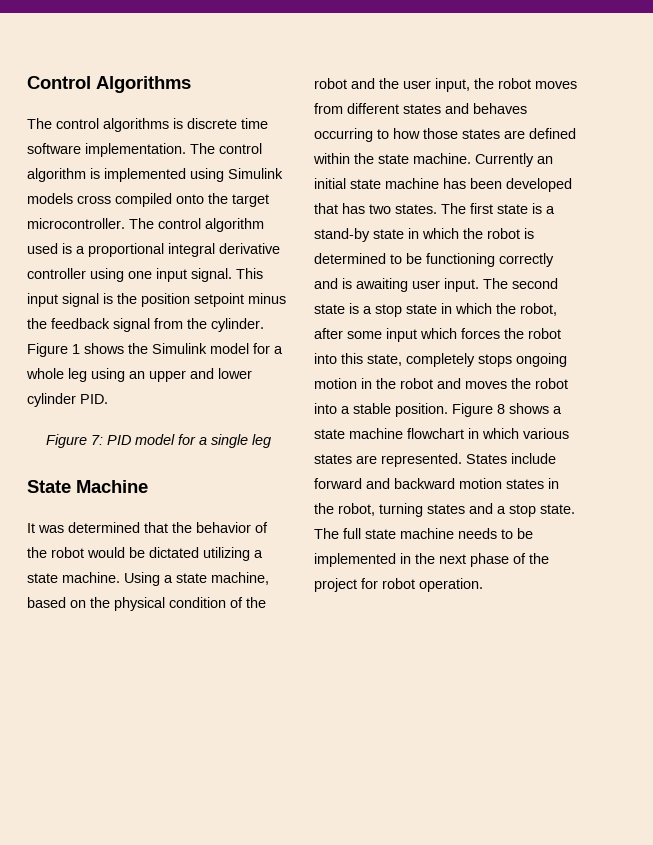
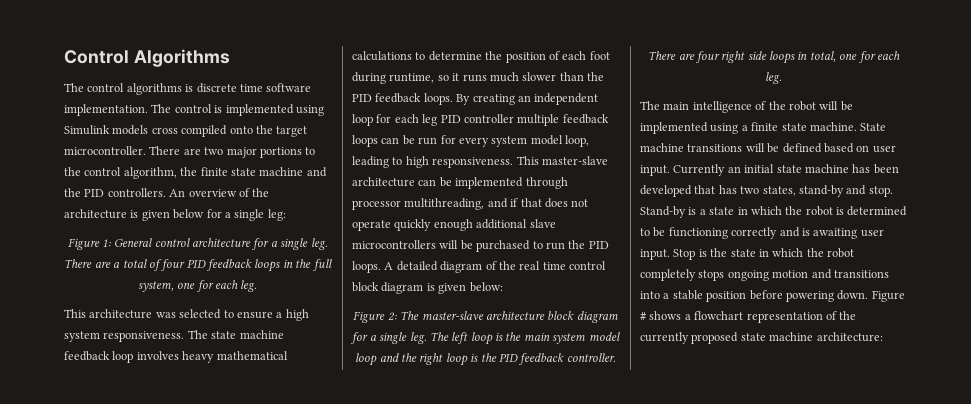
- The control algorithm is implemented using Simulink models cross compiled onto the target microcontroller.
+ The control is implemented using Simulink models cross compiled onto the target microcontroller.
- The control algorithm used is a proportional integral derivative controller using one input signal. This input signal is the position setpoint minus the feedback signal from the cylinder. Figure 1 shows the Simulink model for a whole leg using an upper and lower cylinder PID.
- Figure 7: PID model for a single leg
- State Machine
- It was determined that the behavior of the robot would be dictated utilizing a state machine. Using a state machine, based on the physical condition of the robot and the user input, the robot moves from different states and behaves occurring to how those states are defined within the state machine.
+ There are two major portions to the control algorithm, the finite state machine and the PID controllers. An overview of the architecture is given below for a single leg:
+ Figure 1: General control architecture for a single leg. There are a total of four PID feedback loops in the full system, one for each leg.
+ This architecture was selected to ensure a high system responsiveness. The state machine feedback loop involves heavy mathematical calculations to determine the position of each foot during runtime, so it runs much slower than the PID feedback loops. By creating an independent loop for each leg PID controller multiple feedback loops can be run for every system model loop, leading to high responsiveness. This master-slave architecture can be implemented through processor multithreading, and if that does not operate quickly enough additional slave microcontrollers will be purchased to run the PID loops. A detailed diagram of the real time control block diagram is given below:
+ Figure 2: The master-slave architecture block diagram for a single leg. The left loop is the main system model loop and the right loop is the PID feedback controller. There are four right side loops in total, one for each leg.
+ The main intelligence of the robot will be implemented using a finite state machine. State machine transitions will be defined based on user input.
- Currently an initial state machine has been developed that has two states. The first state is a stand-by state in which the robot is determined to be functioning correctly and is awaiting user input.
+ Currently an initial state machine has been developed that has two states, stand-by and stop. Stand-by is a state in which the robot is determined to be functioning correctly and is awaiting user input.
- The second state is a stop state in which the robot, after some input which forces the robot into this state, completely stops ongoing motion in the robot and moves the robot into a stable position. Figure 8 shows a state machine flowchart in which various states are represented. States include forward and backward motion states in the robot, turning states and a stop state. The full state machine needs to be implemented in the next phase of the project for robot operation.
+ Stop is the state in which the robot completely stops ongoing motion and transitions into a stable position before powering down. Figure # shows a flowchart representation of the currently proposed state machine architecture:

